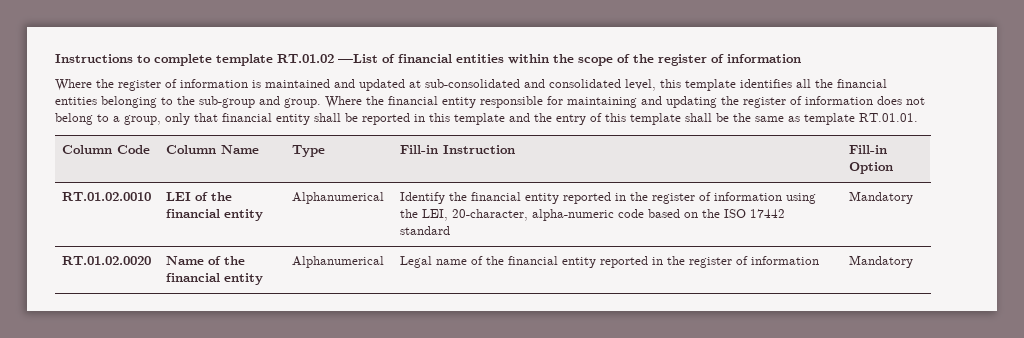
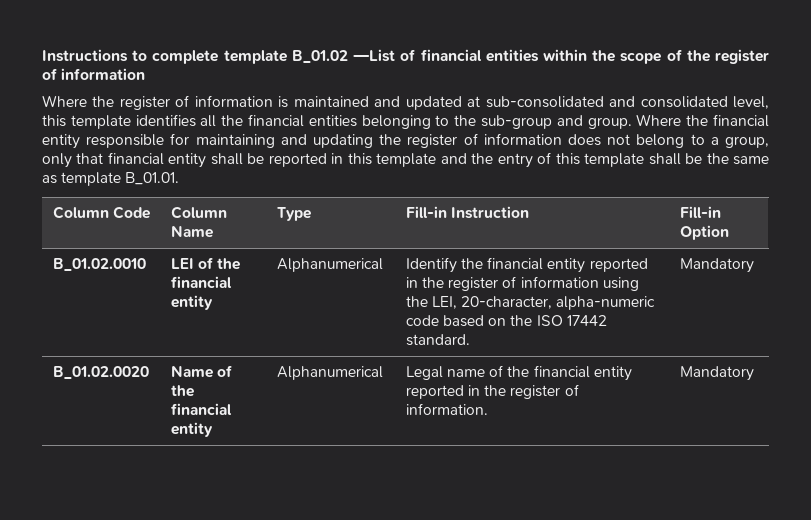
- Instructions to complete template RT.01.02 —List of financial entities within the scope of the register of information
+ Instructions to complete template B_01.02 —List of financial entities within the scope of the register of information
- Where the financial entity responsible for maintaining and updating the register of information does not belong to a group, only that financial entity shall be reported in this template and the entry of this template shall be the same as template RT.01.01.
+ Where the financial entity responsible for maintaining and updating the register of information does not belong to a group, only that financial entity shall be reported in this template and the entry of this template shall be the same as template B_01.01.
- RT.01.02.0010 | LEI of the financial entity | Alphanumerical | Identify the financial entity reported in the register of information using the LEI, 20-character, alpha-numeric code based on the ISO 17442 standard | Mandatory
+ B_01.02.0010 | LEI of the financial entity | Alphanumerical | Identify the financial entity reported in the register of information using the LEI, 20-character, alpha-numeric code based on the ISO 17442 standard. | Mandatory
- RT.01.02.0020 | Name of the financial entity | Alphanumerical | Legal name of the financial entity reported in the register of information | Mandatory
+ B_01.02.0020 | Name of the financial entity | Alphanumerical | Legal name of the financial entity reported in the register of information. | Mandatory

